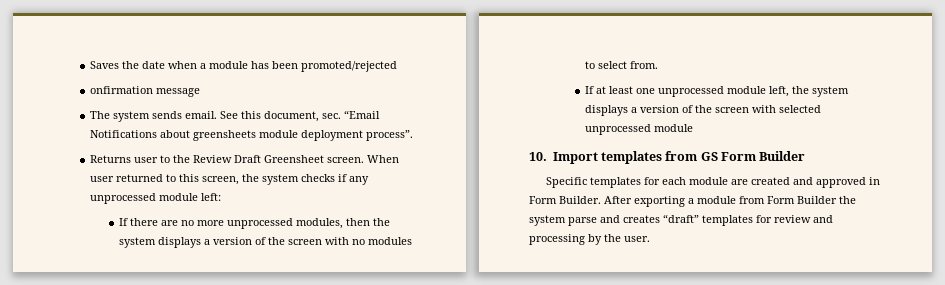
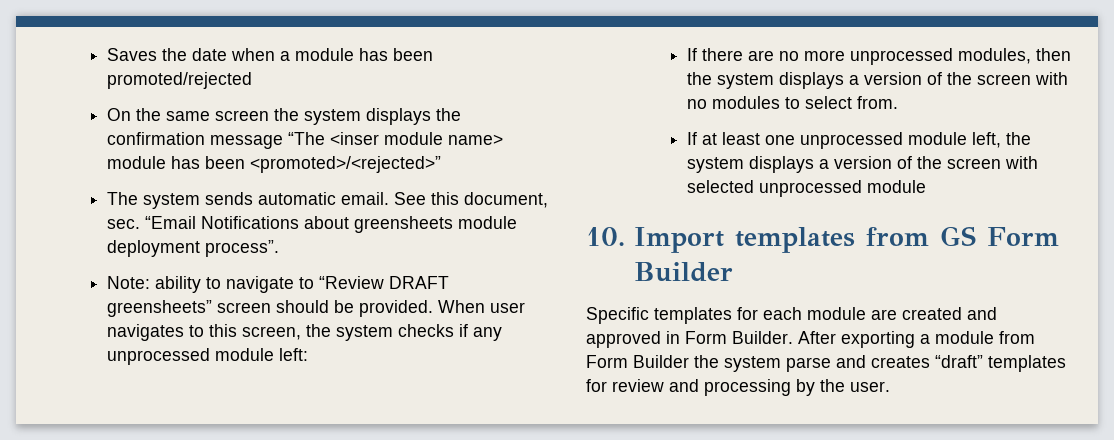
- onfirmation message
+ On the same screen the system displays the confirmation message “The <inser module name> module has been <promoted>/<rejected>”
- The system sends email.
+ The system sends automatic email.
- Returns user to the Review Draft Greensheet screen.
+ Note: ability to navigate to “Review DRAFT greensheets” screen should be provided.
- When user returned to this screen, the system checks if any unprocessed module left:
+ When user navigates to this screen, the system checks if any unprocessed module left:

